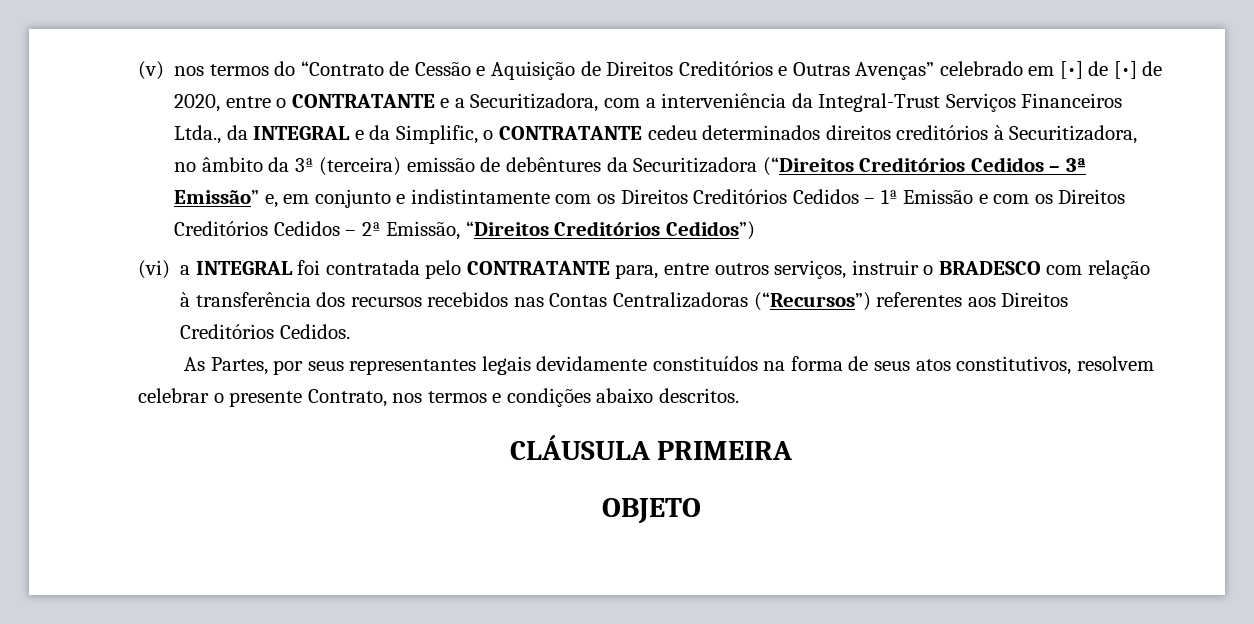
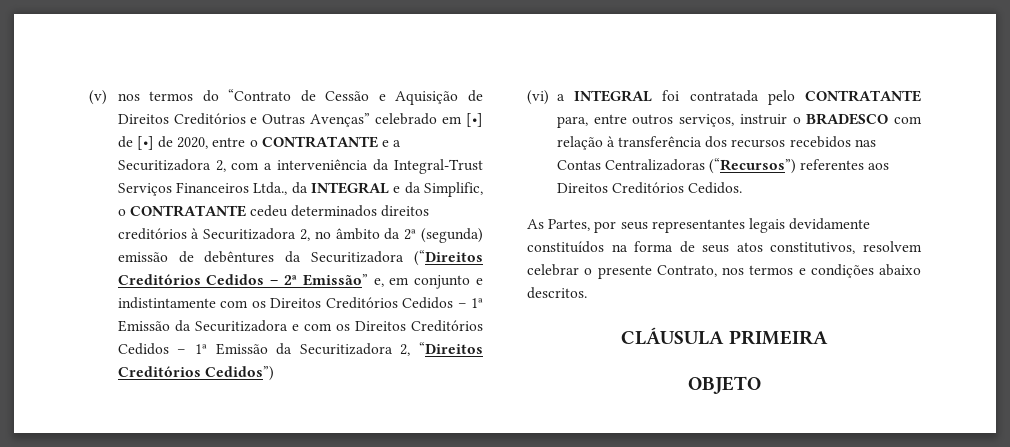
- (v) nos termos do “Contrato de Cessão e Aquisição de Direitos Creditórios e Outras Avenças” celebrado em [•] de [•] de 2020, entre o CONTRATANTE e a Securitizadora, com a interveniência da Integral-Trust Serviços Financeiros Ltda., da INTEGRAL e da Simplific, o CONTRATANTE cedeu determinados direitos creditórios à Securitizadora, no âmbito da 3ª (terceira) emissão de debêntures da Securitizadora (“Direitos Creditórios Cedidos – 3ª Emissão” e, em conjunto e indistintamente com os Direitos Creditórios Cedidos – 1ª Emissão e com os Direitos Creditórios Cedidos – 2ª Emissão, “Direitos Creditórios Cedidos”)
+ (v) nos termos do “Contrato de Cessão e Aquisição de Direitos Creditórios e Outras Avenças” celebrado em [•] de [•] de 2020, entre o CONTRATANTE e a Securitizadora 2, com a interveniência da Integral-Trust Serviços Financeiros Ltda., da INTEGRAL e da Simplific, o CONTRATANTE cedeu determinados direitos creditórios à Securitizadora 2, no âmbito da 2ª (segunda) emissão de debêntures da Securitizadora (“Direitos Creditórios Cedidos – 2ª Emissão” e, em conjunto e indistintamente com os Direitos Creditórios Cedidos – 1ª Emissão da Securitizadora e com os Direitos Creditórios Cedidos – 1ª Emissão da Securitizadora 2, “Direitos Creditórios Cedidos”)

